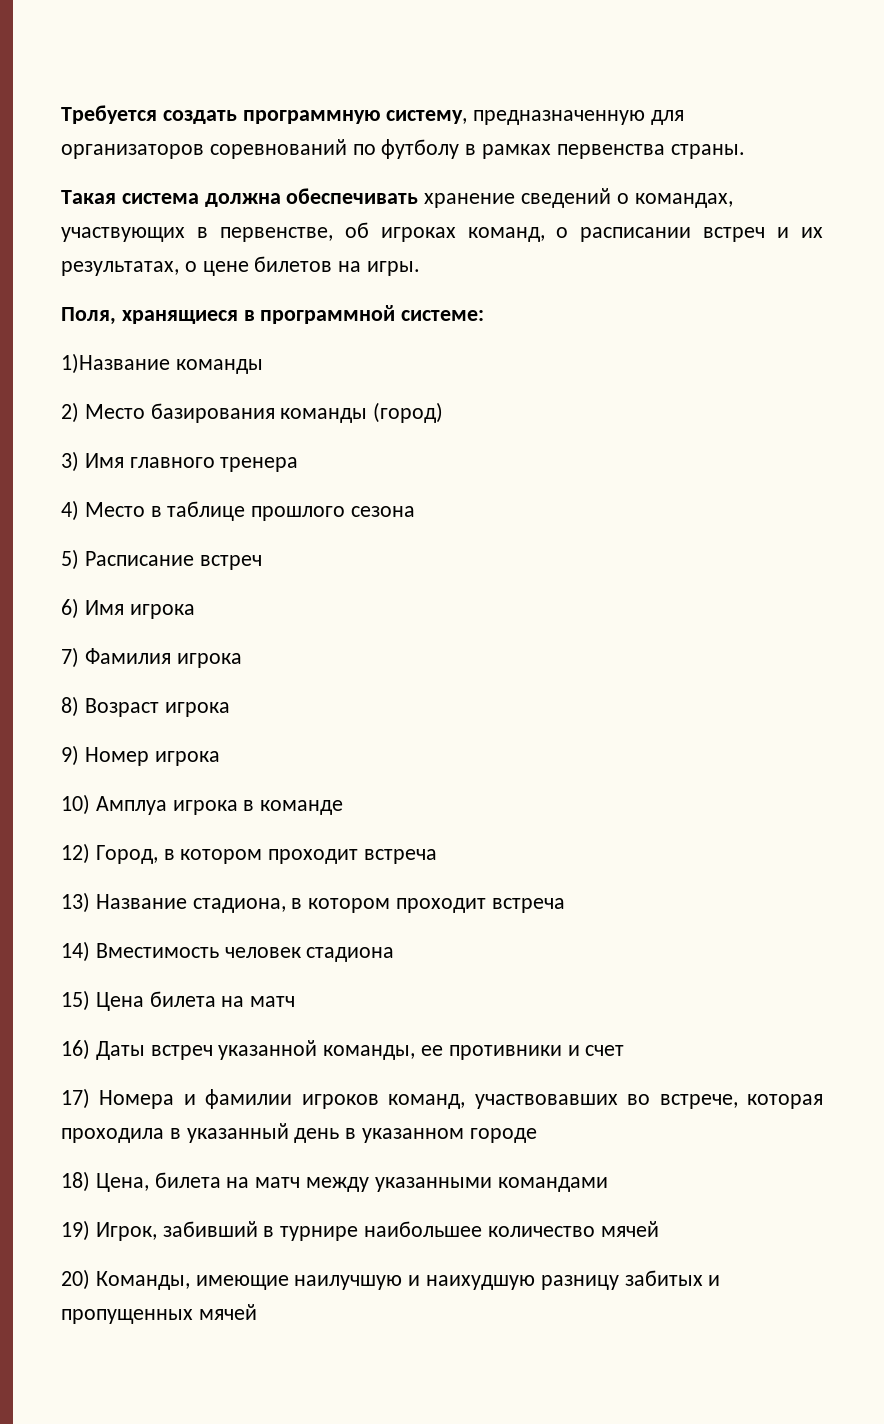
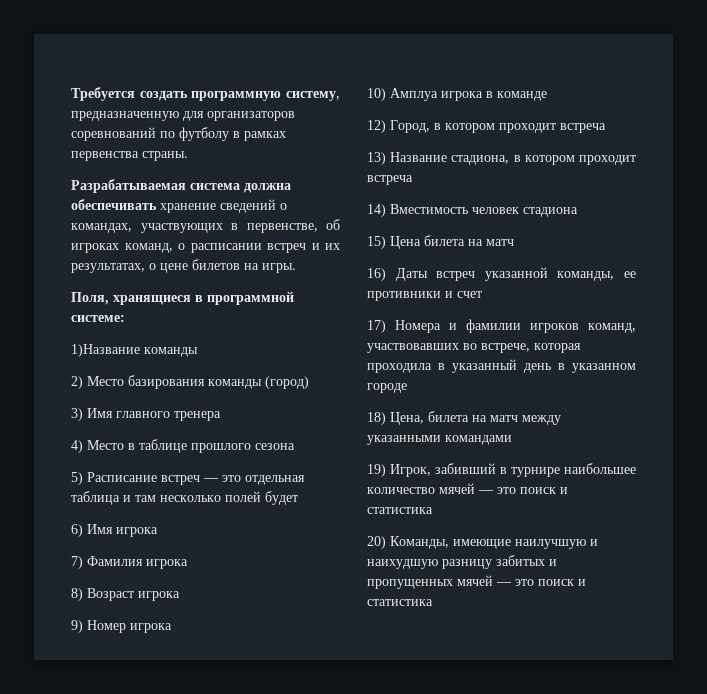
- Такая система должна обеспечивать хранение сведений о командах, участвующих в первенстве, об игроках команд, о расписании встреч и их результатах, о цене билетов на игры.
+ Разрабатываемая система должна обеспечивать хранение сведений о командах, участвующих в первенстве, об игроках команд, о расписании встреч и их результатах, о цене билетов на игры.
- 5) Расписание встреч
+ 5) Расписание встреч — это отдельная таблица и там несколько полей будет
- 19) Игрок, забивший в турнире наибольшее количество мячей
+ 19) Игрок, забивший в турнире наибольшее количество мячей — это поиск и статистика
- 20) Команды, имеющие наилучшую и наихудшую разницу забитых и пропущенных мячей
+ 20) Команды, имеющие наилучшую и наихудшую разницу забитых и пропущенных мячей — это поиск и статистика

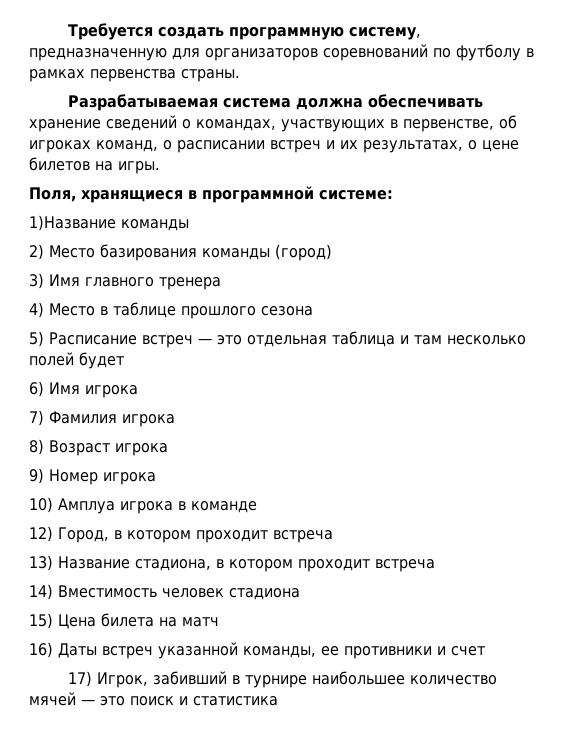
- 17) Номера и фамилии игроков команд, участвовавших во встрече, которая проходила в указанный день в указанном городе
- 18) Цена, билета на матч между указанными командами
- 19) Игрок, забивший в турнире наибольшее количество мячей — это поиск и статистика
+ 17) Игрок, забивший в турнире наибольшее количество мячей — это поиск и статистика
- 20) Команды, имеющие наилучшую и наихудшую разницу забитых и пропущенных мячей — это поиск и статистика

